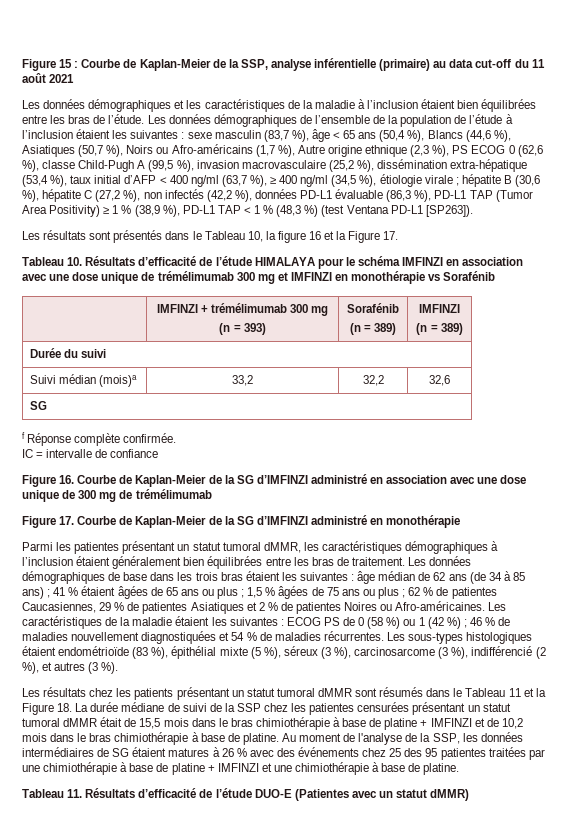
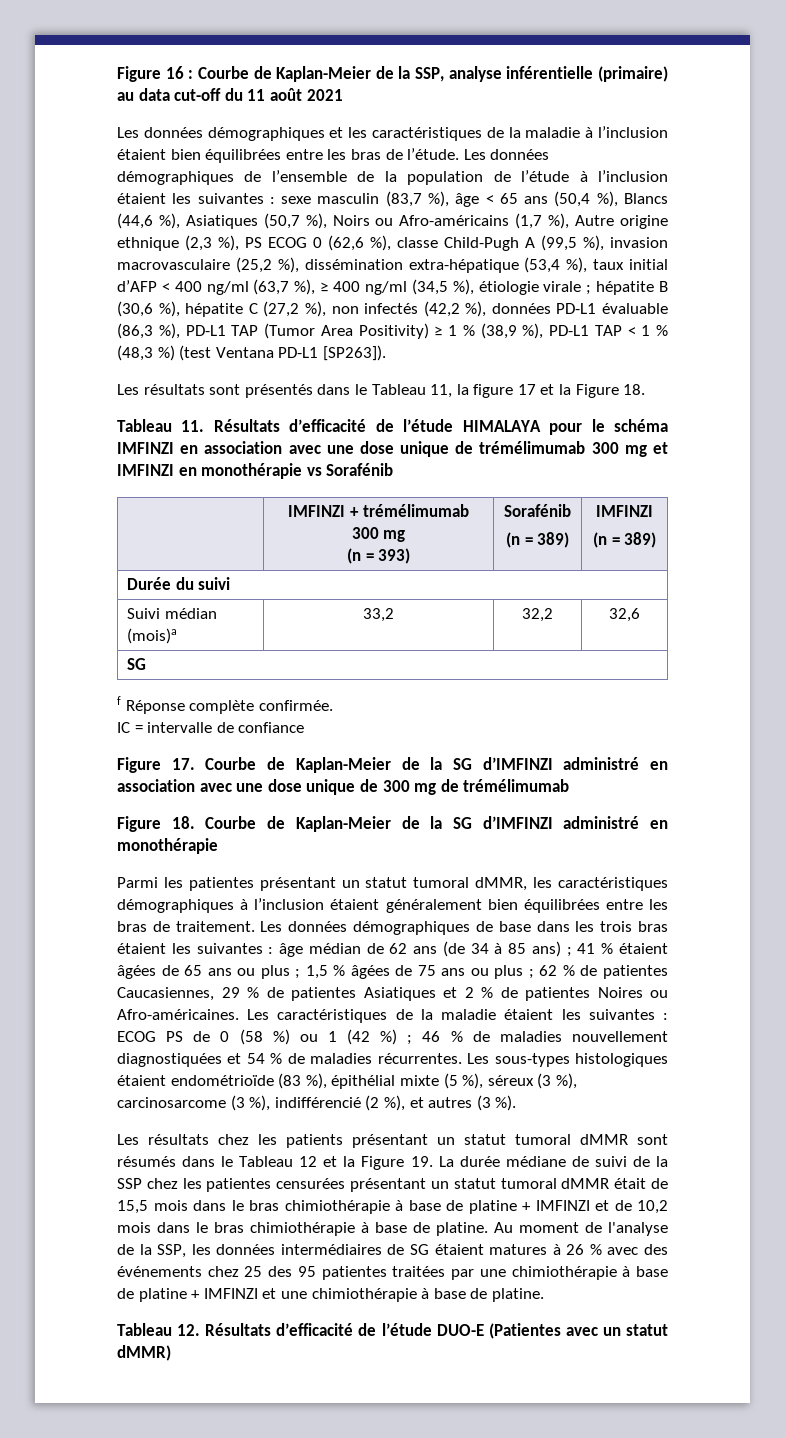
- Figure 15 : Courbe de Kaplan-Meier de la SSP, analyse inférentielle (primaire) au data cut-off du 11 août 2021
+ Figure 16 : Courbe de Kaplan-Meier de la SSP, analyse inférentielle (primaire) au data cut-off du 11 août 2021
- Les résultats sont présentés dans le Tableau 10, la figure 16 et la Figure 17.
- Tableau 10. Résultats d’efficacité de l’étude HIMALAYA pour le schéma IMFINZI en association avec une dose unique de trémélimumab 300 mg et IMFINZI en monothérapie vs Sorafénib
+ Les résultats sont présentés dans le Tableau 11, la figure 17 et la Figure 18.
+ Tableau 11. Résultats d’efficacité de l’étude HIMALAYA pour le schéma IMFINZI en association avec une dose unique de trémélimumab 300 mg et IMFINZI en monothérapie vs Sorafénib
- Figure 16. Courbe de Kaplan-Meier de la SG d’IMFINZI administré en association avec une dose unique de 300 mg de trémélimumab
+ Figure 17. Courbe de Kaplan-Meier de la SG d’IMFINZI administré en association avec une dose unique de 300 mg de trémélimumab
- Figure 17. Courbe de Kaplan-Meier de la SG d’IMFINZI administré en monothérapie
+ Figure 18. Courbe de Kaplan-Meier de la SG d’IMFINZI administré en monothérapie
- Les résultats chez les patients présentant un statut tumoral dMMR sont résumés dans le Tableau 11 et la Figure 18. La durée médiane de suivi de la SSP chez les patientes censurées présentant un statut tumoral dMMR était de 15,5 mois dans le bras chimiothérapie à base de platine + IMFINZI et de 10,2 mois dans le bras chimiothérapie à base de platine.
+ Les résultats chez les patients présentant un statut tumoral dMMR sont résumés dans le Tableau 12 et la Figure 19. La durée médiane de suivi de la SSP chez les patientes censurées présentant un statut tumoral dMMR était de 15,5 mois dans le bras chimiothérapie à base de platine + IMFINZI et de 10,2 mois dans le bras chimiothérapie à base de platine.
- Tableau 11. Résultats d’efficacité de l’étude DUO-E (Patientes avec un statut dMMR)
+ Tableau 12. Résultats d’efficacité de l’étude DUO-E (Patientes avec un statut dMMR)

